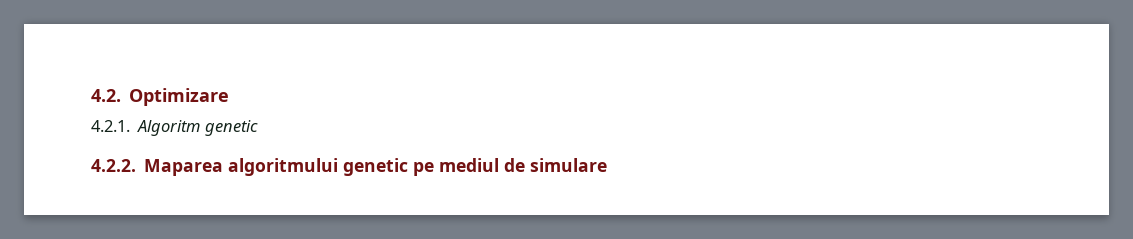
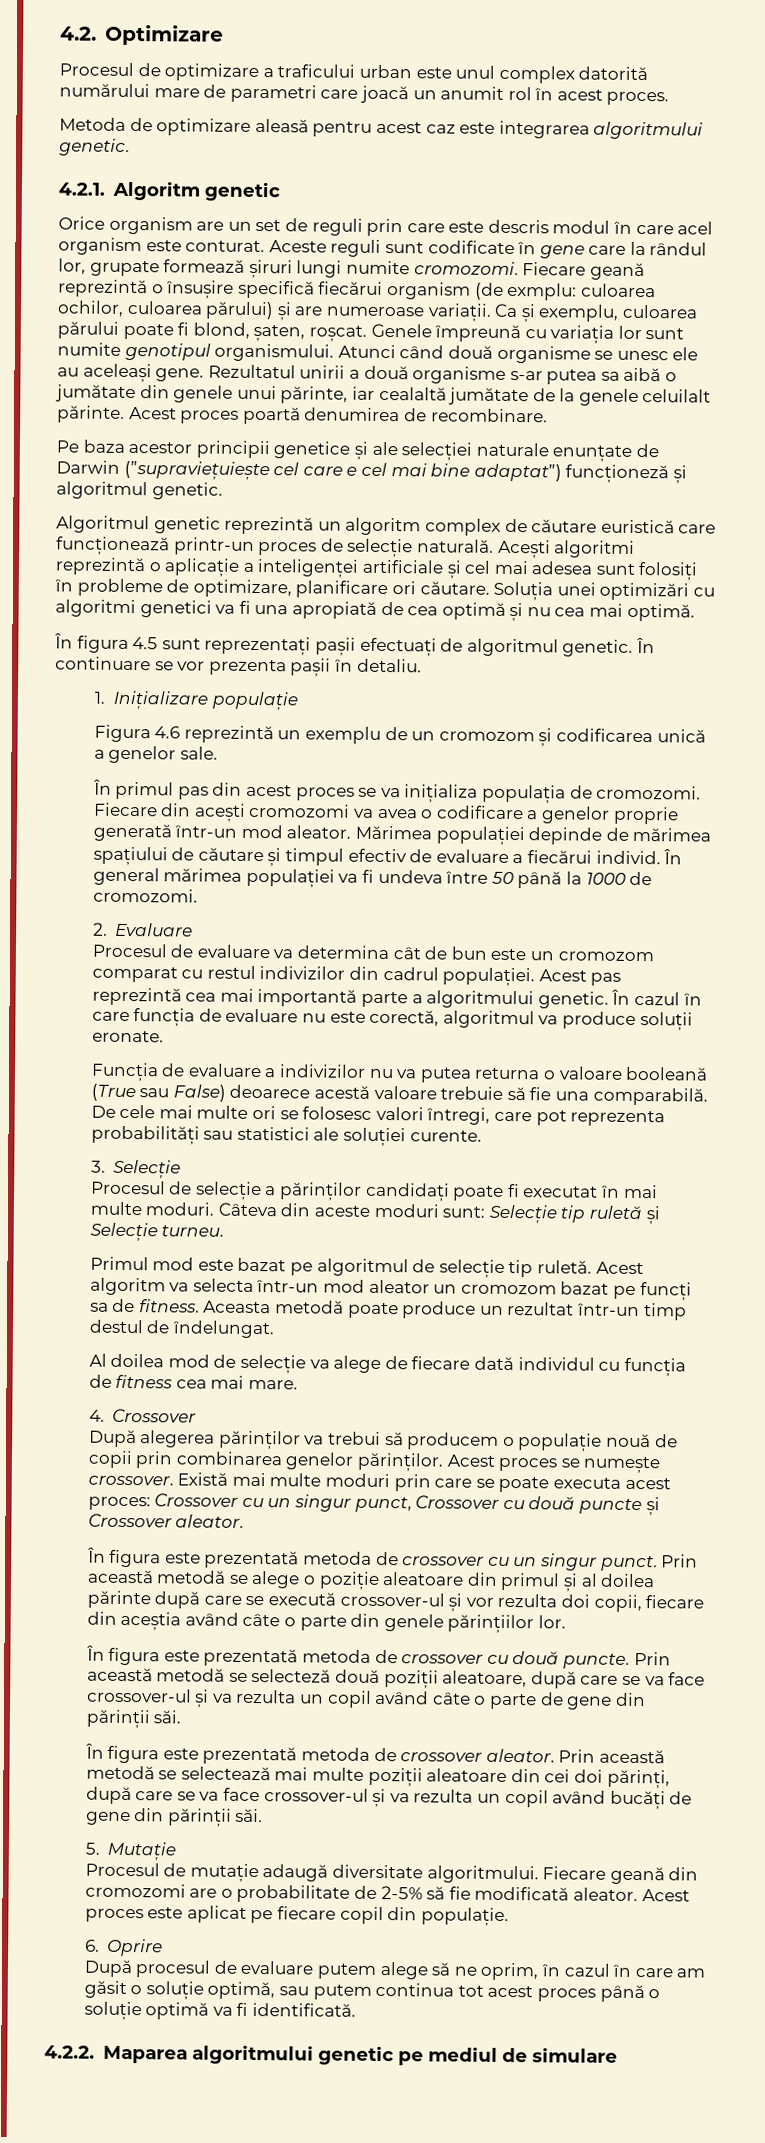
+ Procesul de optimizare a traficului urban este unul complex datorită numărului mare de parametri care joacă un anumit rol în acest proces.
+ Metoda de optimizare aleasă pentru acest caz este integrarea algoritmului genetic.
  4.2.1. Algoritm genetic
+ Orice organism are un set de reguli prin care este descris modul în care acel organism este conturat. Aceste reguli sunt codificate în gene care la rândul lor, grupate formează șiruri lungi numite cromozomi. Fiecare geană reprezintă o însușire specifică fiecărui organism (de exmplu: culoarea ochilor, culoarea părului) și are numeroase variații. Ca și exemplu, culoarea părului poate fi blond, șaten, roșcat. Genele împreună cu variația lor sunt numite genotipul organismului. Atunci când două organisme se unesc ele au aceleași gene. Rezultatul unirii a două organisme s-ar putea sa aibă o jumătate din genele unui părinte, iar cealaltă jumătate de la genele celuilalt părinte. Acest proces poartă denumirea de recombinare.
+ Pe baza acestor principii genetice și ale selecției naturale enunțate de Darwin (”supraviețuiește cel care e cel mai bine adaptat”) funcționeză și algoritmul genetic.
+ Algoritmul genetic reprezintă un algoritm complex de căutare euristică care funcționează printr-un proces de selecție naturală. Acești algoritmi reprezintă o aplicație a inteligenței artificiale și cel mai adesea sunt folosiți în probleme de optimizare, planificare ori căutare. Soluția unei optimizări cu algoritmi genetici va fi una apropiată de cea optimă și nu cea mai optimă.
+ În figura 4.5 sunt reprezentați pașii efectuați de algoritmul genetic. În continuare se vor prezenta pașii în detaliu.
+ 1. Inițializare populație
+ Figura 4.6 reprezintă un exemplu de un cromozom și codificarea unică a genelor sale.
+ În primul pas din acest proces se va inițializa populația de cromozomi. Fiecare din acești cromozomi va avea o codificare a genelor proprie generată într-un mod aleator. Mărimea populației depinde de mărimea spațiului de căutare și timpul efectiv de evaluare a fiecărui individ. În general mărimea populației va fi undeva între 50 până la 1000 de cromozomi.
+ 2. Evaluare
+ Procesul de evaluare va determina cât de bun este un cromozom comparat cu restul indivizilor din cadrul populației. Acest pas reprezintă cea mai importantă parte a algoritmului genetic. În cazul în care funcția de evaluare nu este corectă, algoritmul va produce soluții eronate.
+ Funcția de evaluare a indivizilor nu va putea returna o valoare booleană (True sau False) deoarece acestă valoare trebuie să fie una comparabilă. De cele mai multe ori se folosesc valori întregi, care pot reprezenta probabilități sau statistici ale soluției curente.
+ 3. Selecție
+ Procesul de selecție a părinților candidați poate fi executat în mai multe moduri. Câteva din aceste moduri sunt: Selecție tip ruletă și Selecție turneu.
+ Primul mod este bazat pe algoritmul de selecție tip ruletă. Acest algoritm va selecta într-un mod aleator un cromozom bazat pe funcți sa de fitness. Aceasta metodă poate produce un rezultat într-un timp destul de îndelungat.
+ Al doilea mod de selecție va alege de fiecare dată individul cu funcția de fitness cea mai mare.
+ 4. Crossover
+ După alegerea părinților va trebui să producem o populație nouă de copii prin combinarea genelor părinților. Acest proces se numește crossover. Există mai multe moduri prin care se poate executa acest proces: Crossover cu un singur punct, Crossover cu două puncte și Crossover aleator.
+ În figura este prezentată metoda de crossover cu un singur punct. Prin această metodă se alege o poziție aleatoare din primul și al doilea părinte după care se execută crossover-ul și vor rezulta doi copii, fiecare din aceștia având câte o parte din genele părințiilor lor.
+ În figura este prezentată metoda de crossover cu două puncte. Prin această metodă se selecteză două poziții aleatoare, după care se va face crossover-ul și va rezulta un copil având câte o parte de gene din părinții săi.
+ În figura este prezentată metoda de crossover aleator. Prin această metodă se selectează mai multe poziții aleatoare din cei doi părinți, după care se va face crossover-ul și va rezulta un copil având bucăți de gene din părinții săi.
+ 5. Mutație
+ Procesul de mutație adaugă diversitate algoritmului. Fiecare geană din cromozomi are o probabilitate de 2-5% să fie modificată aleator. Acest proces este aplicat pe fiecare copil din populație.
+ 6. Oprire
+ După procesul de evaluare putem alege să ne oprim, în cazul în care am găsit o soluție optimă, sau putem continua tot acest proces până o soluție optimă va fi identificată.

